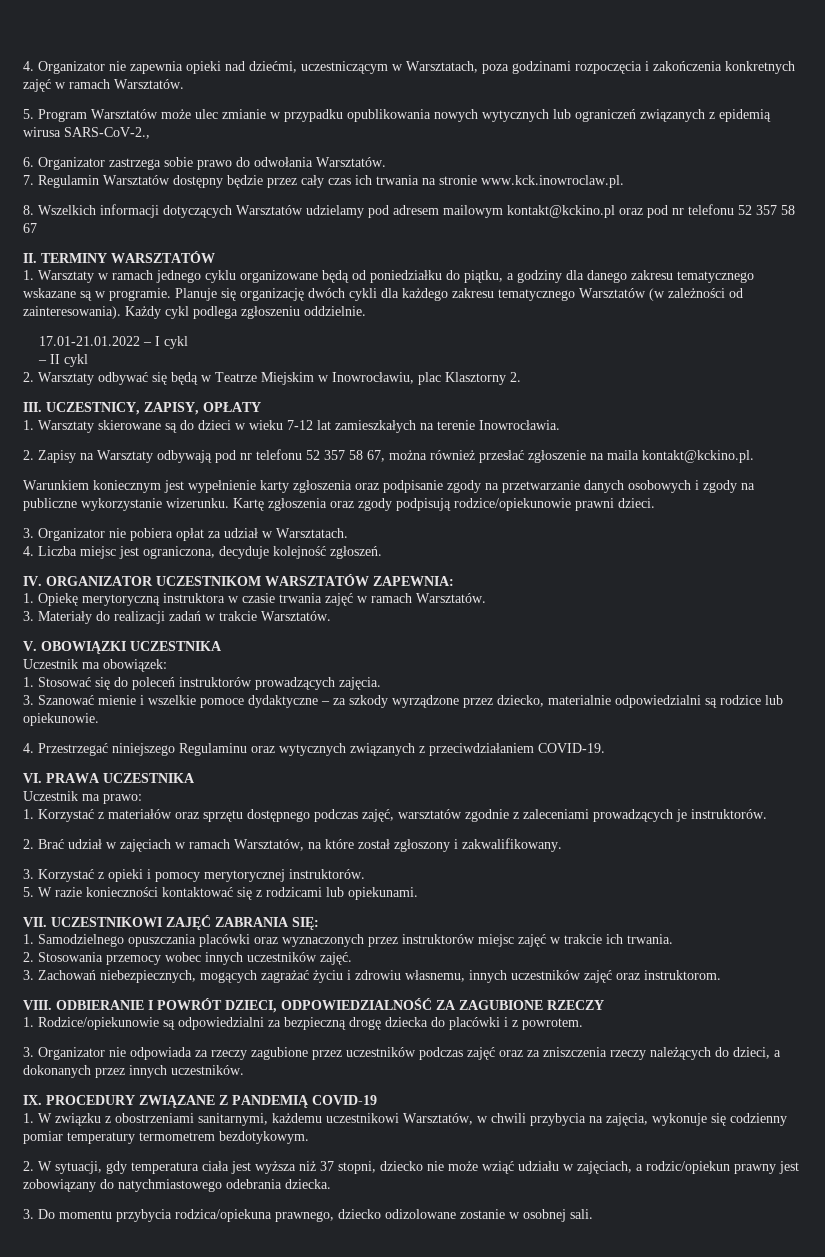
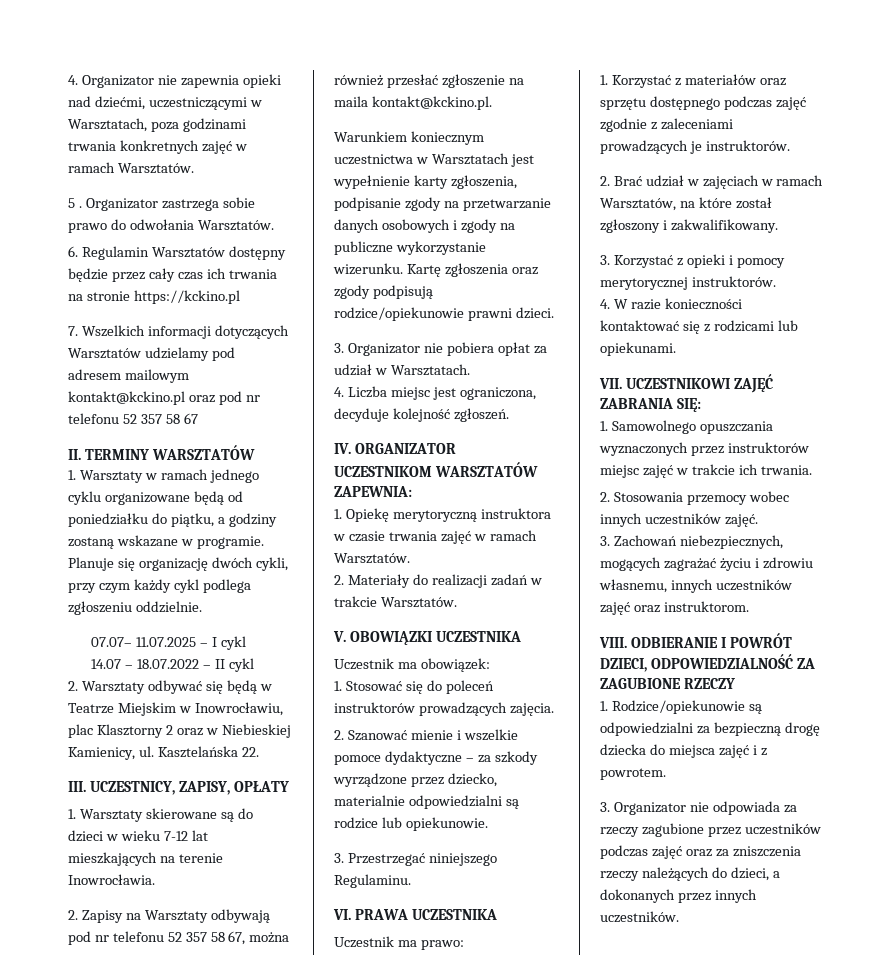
- 4. Organizator nie zapewnia opieki nad dziećmi, uczestniczącym w Warsztatach, poza godzinami rozpoczęcia i zakończenia konkretnych zajęć w ramach Warsztatów.
+ 4. Organizator nie zapewnia opieki nad dziećmi, uczestniczącymi w Warsztatach, poza godzinami trwania konkretnych zajęć w ramach Warsztatów.
- 5. Program Warsztatów może ulec zmianie w przypadku opublikowania nowych wytycznych lub ograniczeń związanych z epidemią wirusa SARS-CoV-2.,
- 6. Organizator zastrzega sobie prawo do odwołania Warsztatów.
+ 5 . Organizator zastrzega sobie prawo do odwołania Warsztatów.
- 7. Regulamin Warsztatów dostępny będzie przez cały czas ich trwania na stronie www.kck.inowroclaw.pl.
- 8. Wszelkich informacji dotyczących Warsztatów udzielamy pod adresem mailowym kontakt@kckino.pl oraz pod nr telefonu 52 357 58 67
+ 6. Regulamin Warsztatów dostępny będzie przez cały czas ich trwania na stronie https://kckino.pl
+ 7. Wszelkich informacji dotyczących Warsztatów udzielamy pod adresem mailowym kontakt@kckino.pl oraz pod nr telefonu 52 357 58 67
- 1. Warsztaty w ramach jednego cyklu organizowane będą od poniedziałku do piątku, a godziny dla danego zakresu tematycznego wskazane są w programie.
+ 1. Warsztaty w ramach jednego cyklu organizowane będą od poniedziałku do piątku, a godziny zostaną wskazane w programie.
- Planuje się organizację dwóch cykli dla każdego zakresu tematycznego Warsztatów (w zależności od zainteresowania). Każdy cykl podlega zgłoszeniu oddzielnie.
+ Planuje się organizację dwóch cykli, przy czym każdy cykl podlega zgłoszeniu oddzielnie.
- 17.01-21.01.2022 – I cykl
+ 07.07– 11.07.2025 – I cykl
- – II cykl
+ 14.07 – 18.07.2022 – II cykl
- 2. Warsztaty odbywać się będą w Teatrze Miejskim w Inowrocławiu, plac Klasztorny 2.
+ 2. Warsztaty odbywać się będą w Teatrze Miejskim w Inowrocławiu, plac Klasztorny 2 oraz w Niebieskiej Kamienicy, ul. Kasztelańska 22.
- 1. Warsztaty skierowane są do dzieci w wieku 7-12 lat zamieszkałych na terenie Inowrocławia.
+ 1. Warsztaty skierowane są do dzieci w wieku 7-12 lat mieszkających na terenie Inowrocławia.
- Warunkiem koniecznym jest wypełnienie karty zgłoszenia oraz podpisanie zgody na przetwarzanie danych osobowych i zgody na publiczne wykorzystanie wizerunku.
+ Warunkiem koniecznym uczestnictwa w Warsztatach jest wypełnienie karty zgłoszenia, podpisanie zgody na przetwarzanie danych osobowych i zgody na publiczne wykorzystanie wizerunku.
- 3. Materiały do realizacji zadań w trakcie Warsztatów.
+ 2. Materiały do realizacji zadań w trakcie Warsztatów.
- 3. Szanować mienie i wszelkie pomoce dydaktyczne – za szkody wyrządzone przez dziecko, materialnie odpowiedzialni są rodzice lub opiekunowie.
+ 2. Szanować mienie i wszelkie pomoce dydaktyczne – za szkody wyrządzone przez dziecko, materialnie odpowiedzialni są rodzice lub opiekunowie.
- 4. Przestrzegać niniejszego Regulaminu oraz wytycznych związanych z przeciwdziałaniem COVID-19.
+ 3. Przestrzegać niniejszego Regulaminu.
- 1. Korzystać z materiałów oraz sprzętu dostępnego podczas zajęć, warsztatów zgodnie z zaleceniami prowadzących je instruktorów.
+ 1. Korzystać z materiałów oraz sprzętu dostępnego podczas zajęć zgodnie z zaleceniami prowadzących je instruktorów.
- 5. W razie konieczności kontaktować się z rodzicami lub opiekunami.
+ 4. W razie konieczności kontaktować się z rodzicami lub opiekunami.
- 1. Samodzielnego opuszczania placówki oraz wyznaczonych przez instruktorów miejsc zajęć w trakcie ich trwania.
+ 1. Samowolnego opuszczania wyznaczonych przez instruktorów miejsc zajęć w trakcie ich trwania.
- 1. Rodzice/opiekunowie są odpowiedzialni za bezpieczną drogę dziecka do placówki i z powrotem.
+ 1. Rodzice/opiekunowie są odpowiedzialni za bezpieczną drogę dziecka do miejsca zajęć i z powrotem.
- IX. PROCEDURY ZWIĄZANE Z PANDEMIĄ COVID-19
- 1. W związku z obostrzeniami sanitarnymi, każdemu uczestnikowi Warsztatów, w chwili przybycia na zajęcia, wykonuje się codzienny pomiar temperatury termometrem bezdotykowym.
- 2. W sytuacji, gdy temperatura ciała jest wyższa niż 37 stopni, dziecko nie może wziąć udziału w zajęciach, a rodzic/opiekun prawny jest zobowiązany do natychmiastowego odebrania dziecka.
- 3. Do momentu przybycia rodzica/opiekuna prawnego, dziecko odizolowane zostanie w osobnej sali.

